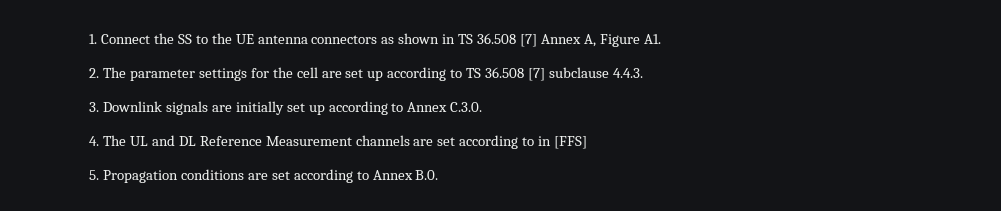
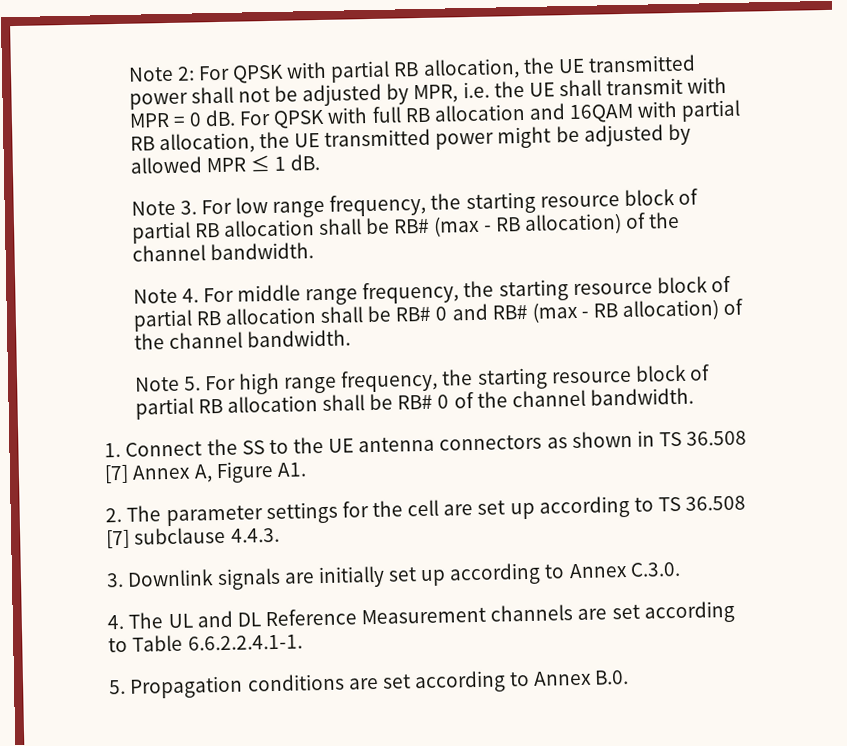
+ Note 2: For QPSK with partial RB allocation, the UE transmitted power shall not be adjusted by MPR, i.e. the UE shall transmit with MPR = 0 dB. For QPSK with full RB allocation and 16QAM with partial RB allocation, the UE transmitted power might be adjusted by allowed MPR ≤ 1 dB.
+ Note 3. For low range frequency, the starting resource block of partial RB allocation shall be RB# (max - RB allocation) of the channel bandwidth.
+ Note 4. For middle range frequency, the starting resource block of partial RB allocation shall be RB# 0 and RB# (max - RB allocation) of the channel bandwidth.
+ Note 5. For high range frequency, the starting resource block of partial RB allocation shall be RB# 0 of the channel bandwidth.
- 4. The UL and DL Reference Measurement channels are set according to in [FFS]
+ 4. The UL and DL Reference Measurement channels are set according to Table 6.6.2.2.4.1-1.

